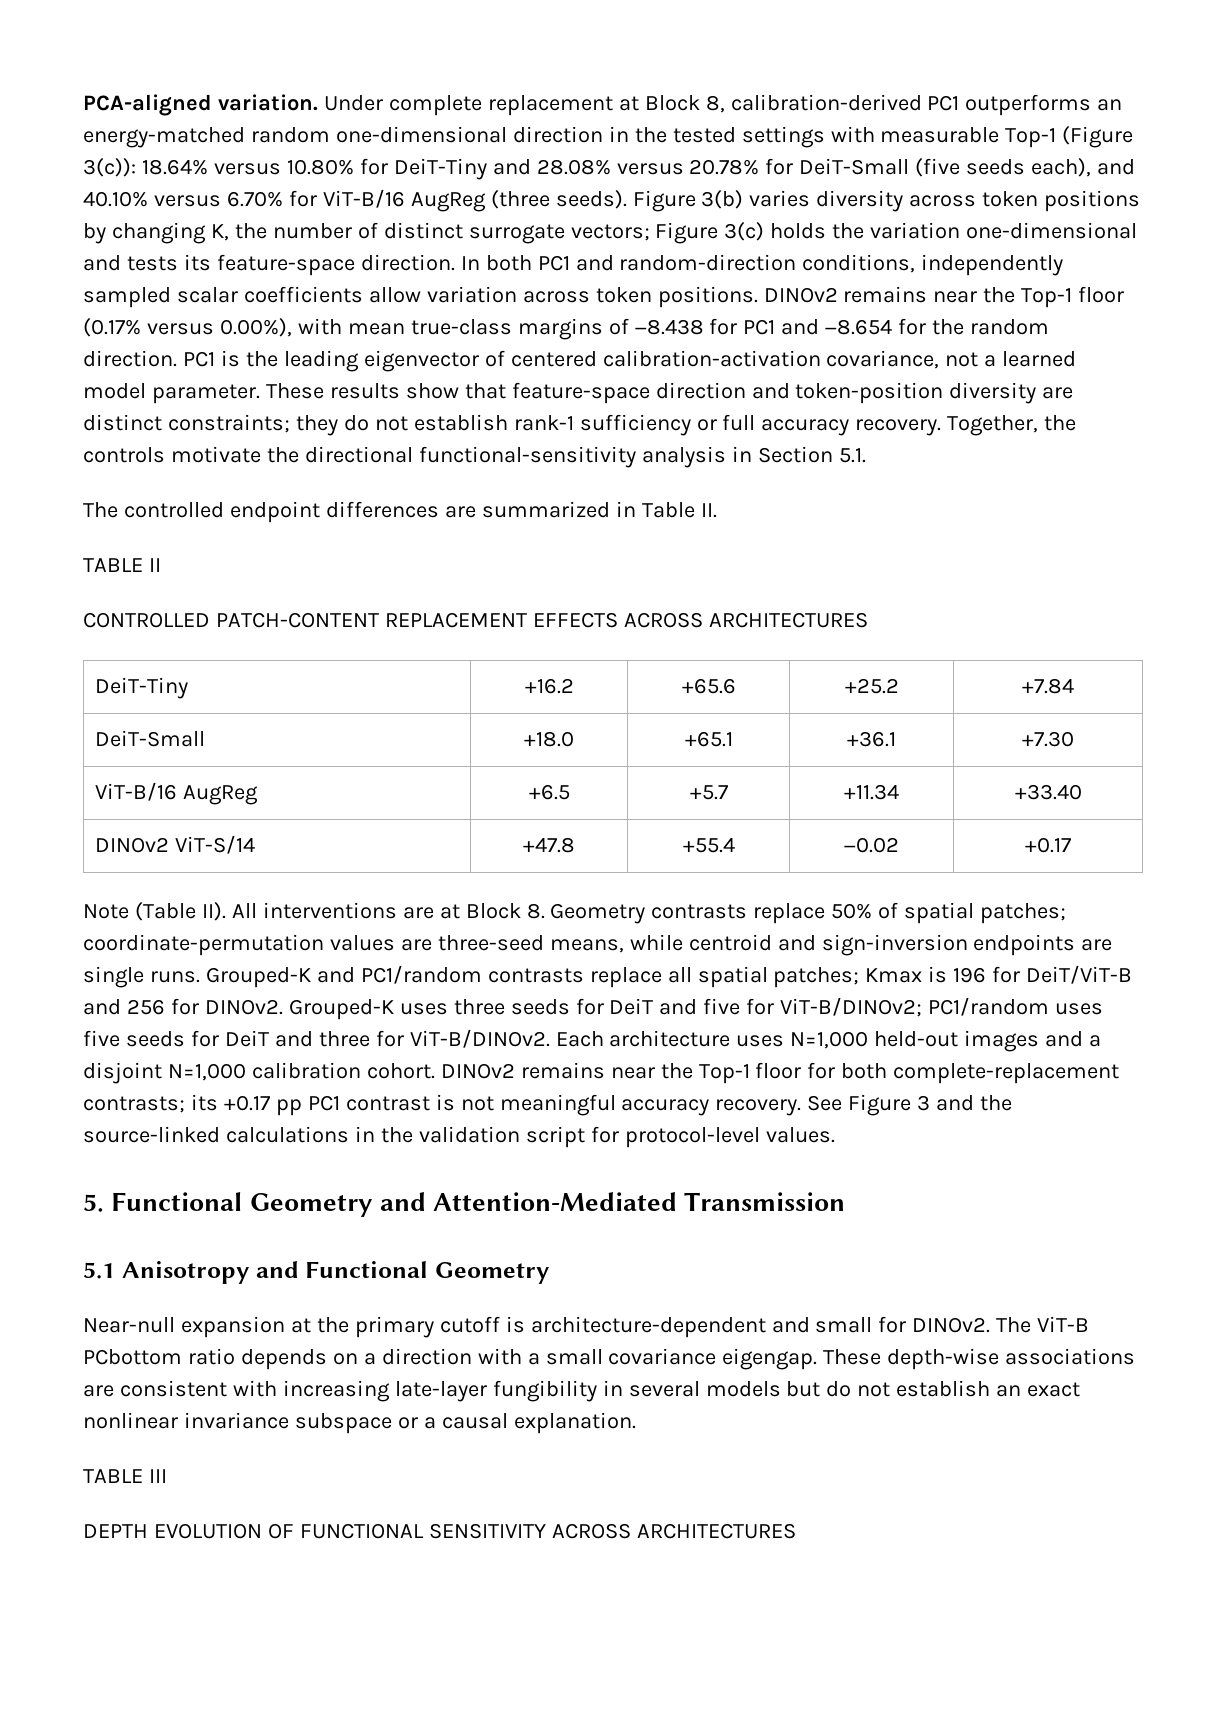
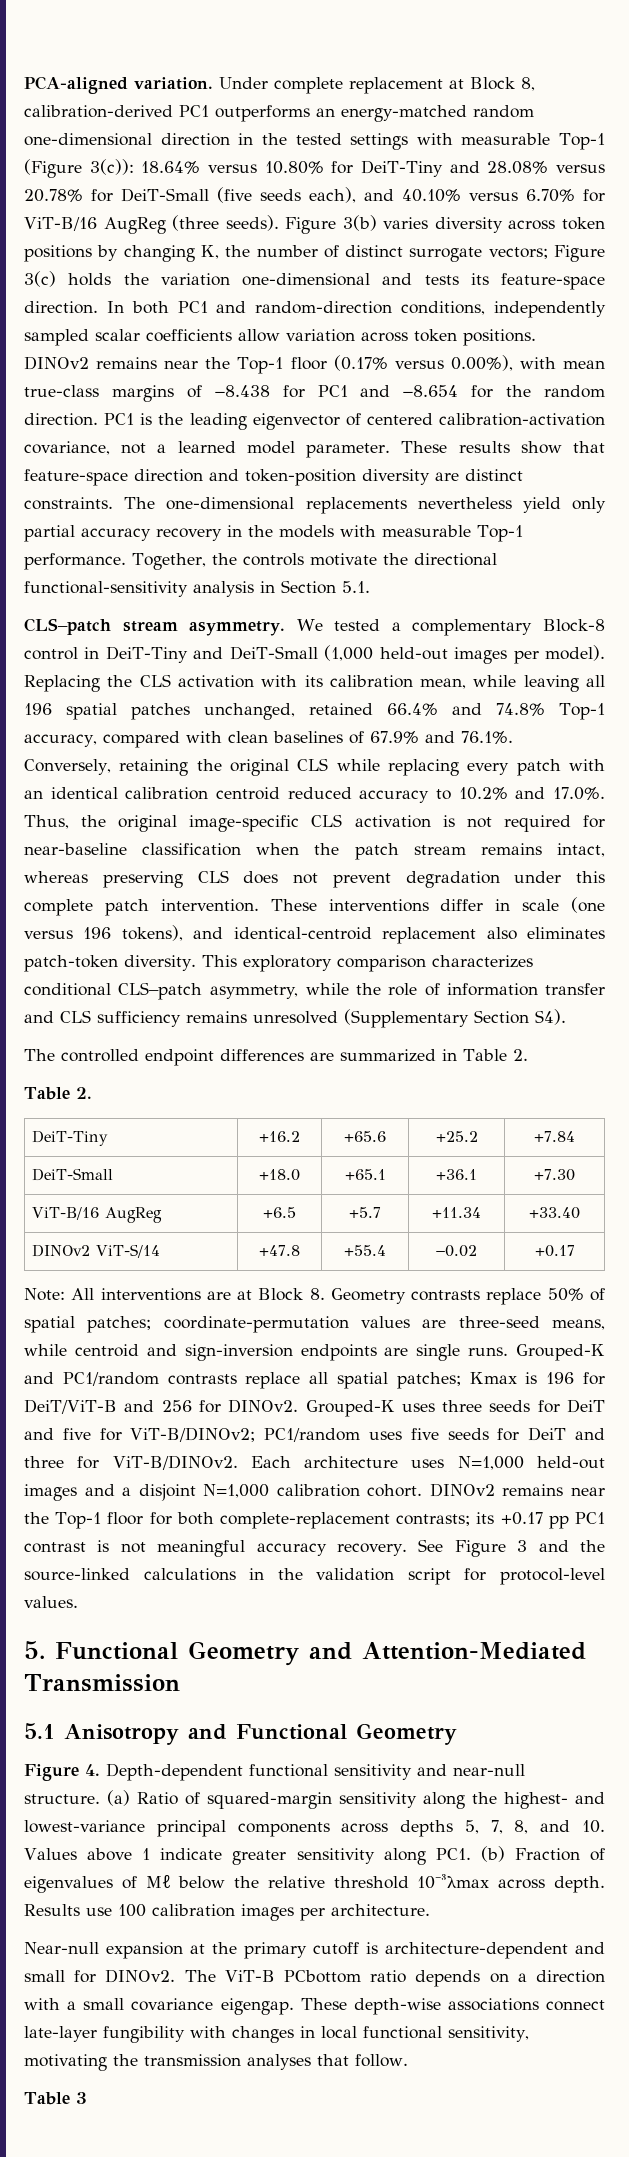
- These results show that feature-space direction and token-position diversity are distinct constraints; they do not establish rank-1 sufficiency or full accuracy recovery.
+ These results show that feature-space direction and token-position diversity are distinct constraints. The one-dimensional replacements nevertheless yield only partial accuracy recovery in the models with measurable Top-1 performance.
+ CLS–patch stream asymmetry. We tested a complementary Block-8 control in DeiT-Tiny and DeiT-Small (1,000 held-out images per model). Replacing the CLS activation with its calibration mean, while leaving all 196 spatial patches unchanged, retained 66.4% and 74.8% Top-1 accuracy, compared with clean baselines of 67.9% and 76.1%. Conversely, retaining the original CLS while replacing every patch with an identical calibration centroid reduced accuracy to 10.2% and 17.0%. Thus, the original image-specific CLS activation is not required for near-baseline classification when the patch stream remains intact, whereas preserving CLS does not prevent degradation under this complete patch intervention. These interventions differ in scale (one versus 196 tokens), and identical-centroid replacement also eliminates patch-token diversity. This exploratory comparison characterizes conditional CLS–patch asymmetry, while the role of information transfer and CLS sufficiency remains unresolved (Supplementary Section S4).
- The controlled endpoint differences are summarized in Table II.
- TABLE II
- CONTROLLED PATCH-CONTENT REPLACEMENT EFFECTS ACROSS ARCHITECTURES
+ The controlled endpoint differences are summarized in Table 2.
+ Table 2.
- Note (Table II). All interventions are at Block 8. Geometry contrasts replace 50% of spatial patches; coordinate-permutation values are three-seed means, while centroid and sign-inversion endpoints are single runs.
+ Note: All interventions are at Block 8. Geometry contrasts replace 50% of spatial patches; coordinate-permutation values are three-seed means, while centroid and sign-inversion endpoints are single runs.
+ Figure 4. Depth-dependent functional sensitivity and near-null structure. (a) Ratio of squared-margin sensitivity along the highest- and lowest-variance principal components across depths 5, 7, 8, and 10. Values above 1 indicate greater sensitivity along PC1. (b) Fraction of eigenvalues of Mℓ below the relative threshold 10⁻³λmax across depth. Results use 100 calibration images per architecture.
- These depth-wise associations are consistent with increasing late-layer fungibility in several models but do not establish an exact nonlinear invariance subspace or a causal explanation.
- TABLE III
- DEPTH EVOLUTION OF FUNCTIONAL SENSITIVITY ACROSS ARCHITECTURES
+ These depth-wise associations connect late-layer fungibility with changes in local functional sensitivity, motivating the transmission analyses that follow.
+ Table 3

